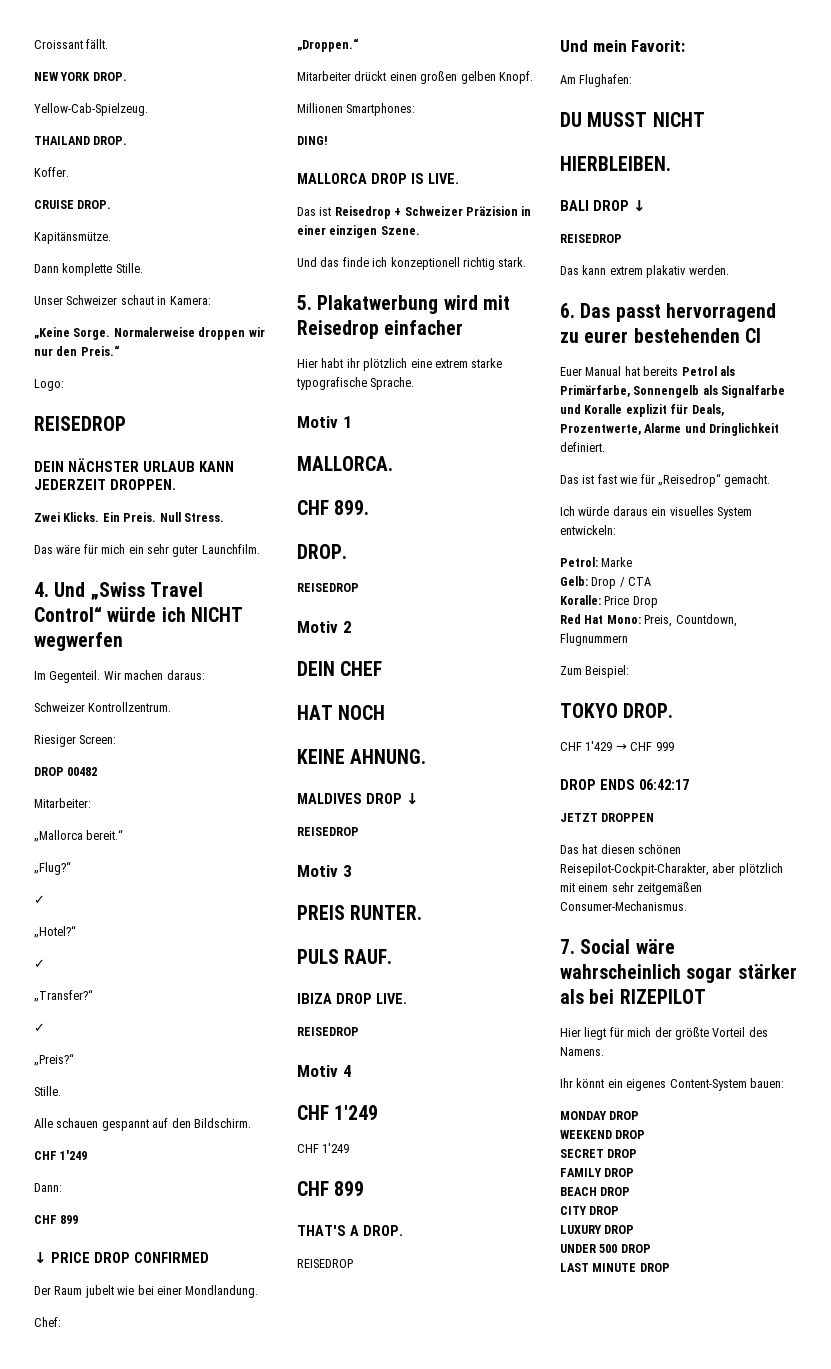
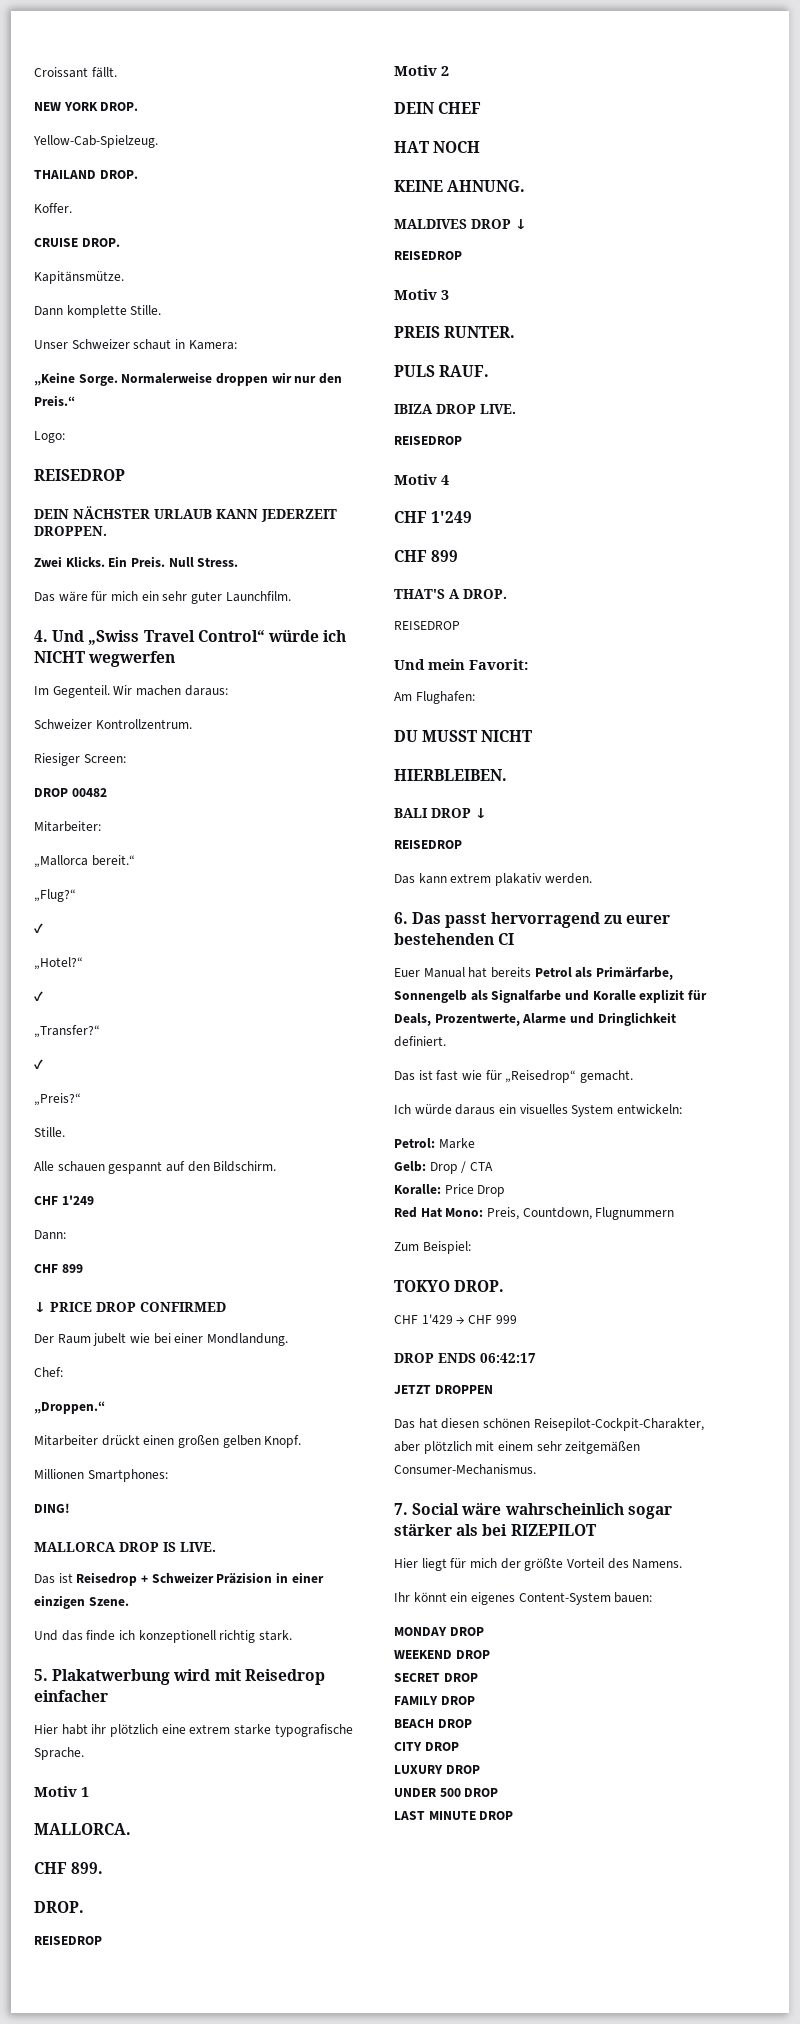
  Motiv 4
- CHF 1'249

